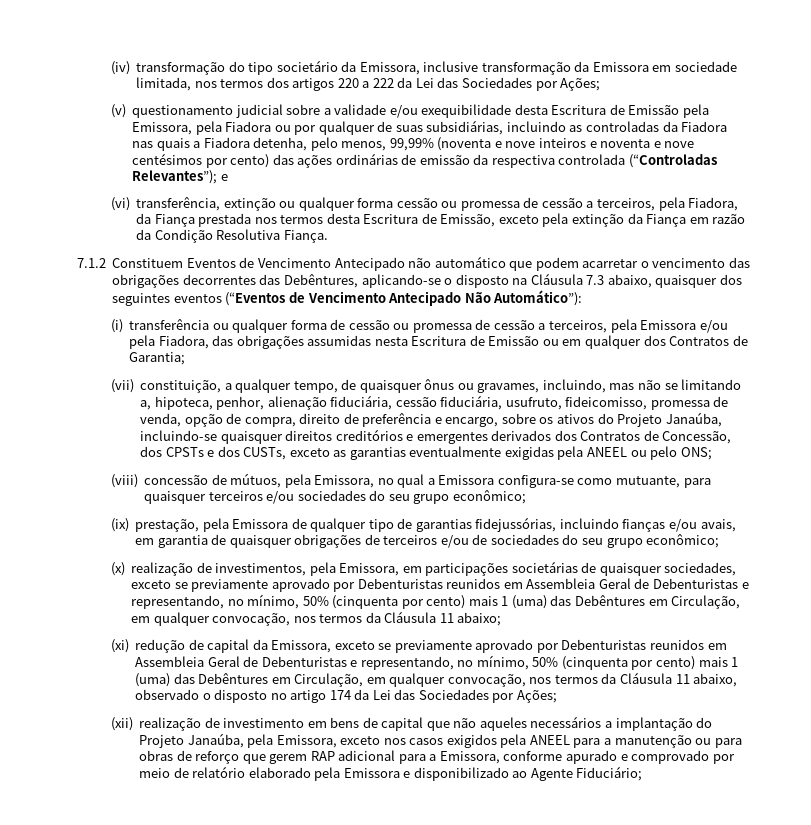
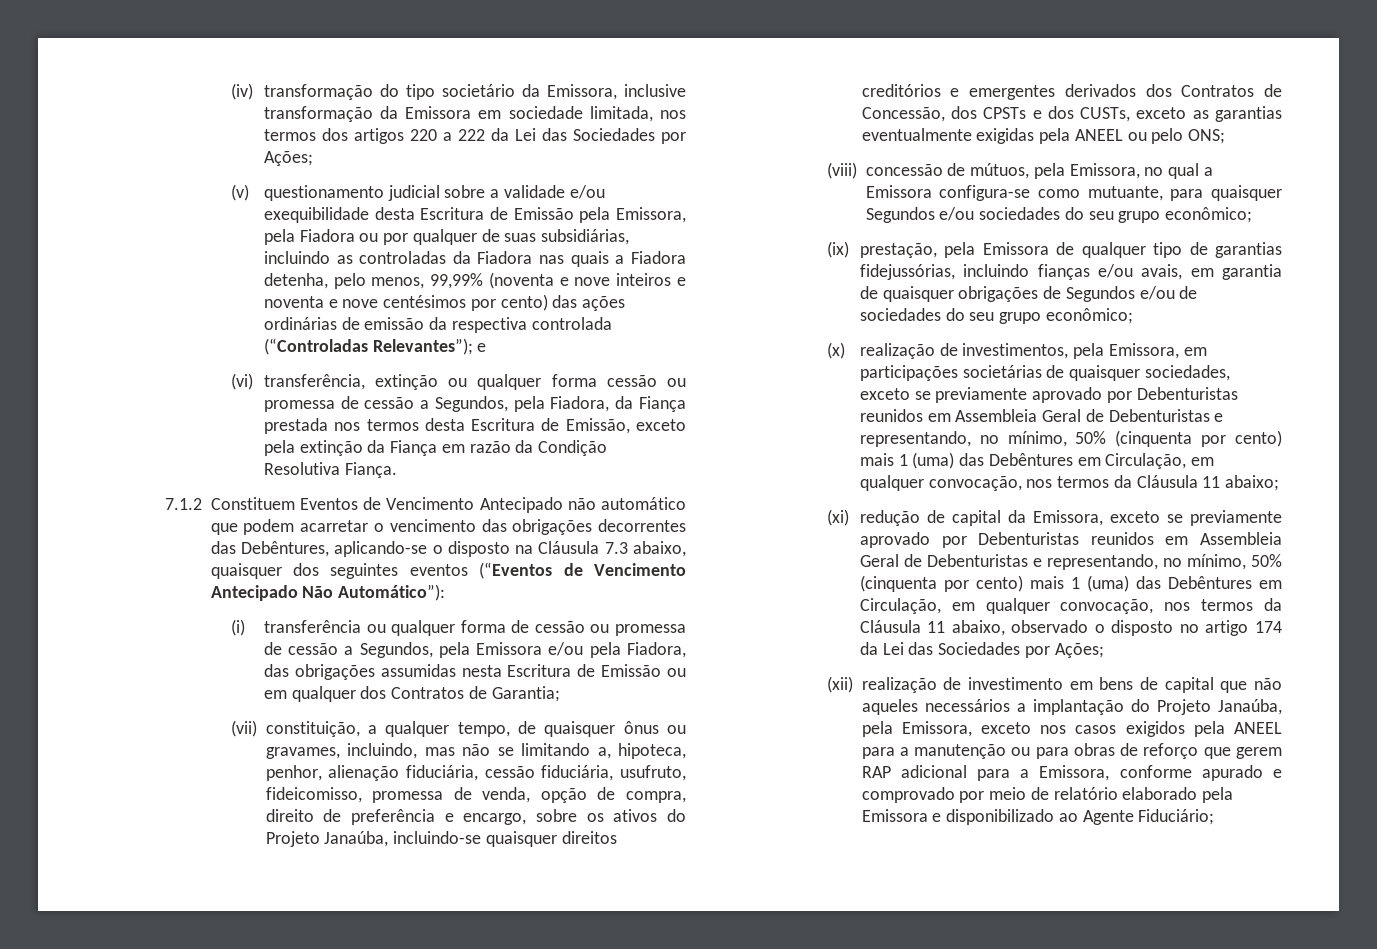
- (vi) transferência, extinção ou qualquer forma cessão ou promessa de cessão a terceiros, pela Fiadora, da Fiança prestada nos termos desta Escritura de Emissão, exceto pela extinção da Fiança em razão da Condição Resolutiva Fiança.
+ (vi) transferência, extinção ou qualquer forma cessão ou promessa de cessão a Segundos, pela Fiadora, da Fiança prestada nos termos desta Escritura de Emissão, exceto pela extinção da Fiança em razão da Condição Resolutiva Fiança.
- (i) transferência ou qualquer forma de cessão ou promessa de cessão a terceiros, pela Emissora e/ou pela Fiadora, das obrigações assumidas nesta Escritura de Emissão ou em qualquer dos Contratos de Garantia;
+ (i) transferência ou qualquer forma de cessão ou promessa de cessão a Segundos, pela Emissora e/ou pela Fiadora, das obrigações assumidas nesta Escritura de Emissão ou em qualquer dos Contratos de Garantia;
- (viii) concessão de mútuos, pela Emissora, no qual a Emissora configura-se como mutuante, para quaisquer terceiros e/ou sociedades do seu grupo econômico;
+ (viii) concessão de mútuos, pela Emissora, no qual a Emissora configura-se como mutuante, para quaisquer Segundos e/ou sociedades do seu grupo econômico;
- (ix) prestação, pela Emissora de qualquer tipo de garantias fidejussórias, incluindo fianças e/ou avais, em garantia de quaisquer obrigações de terceiros e/ou de sociedades do seu grupo econômico;
+ (ix) prestação, pela Emissora de qualquer tipo de garantias fidejussórias, incluindo fianças e/ou avais, em garantia de quaisquer obrigações de Segundos e/ou de sociedades do seu grupo econômico;

